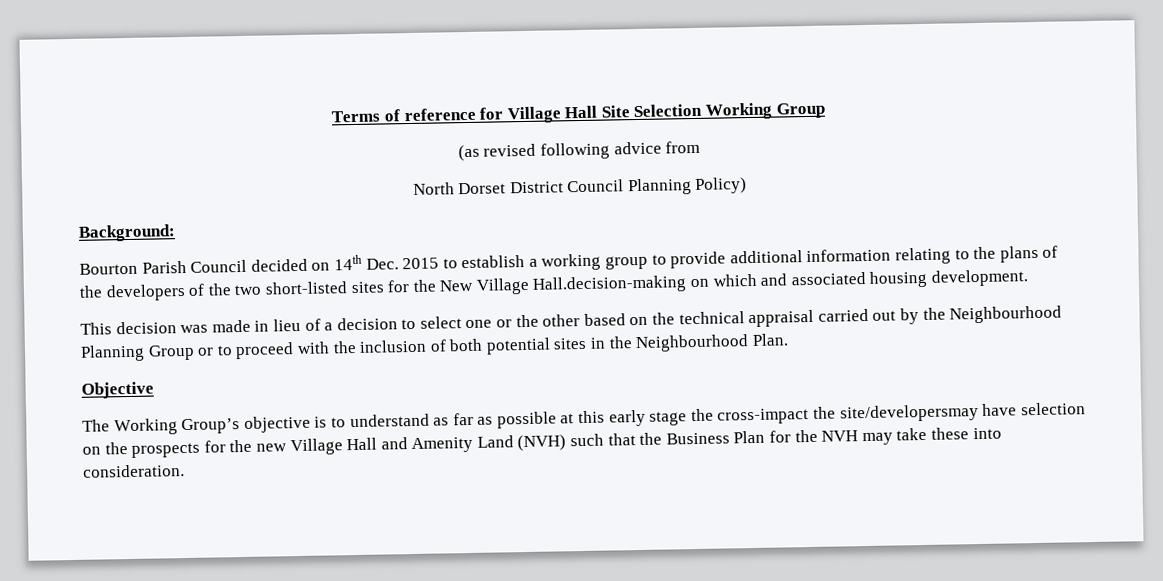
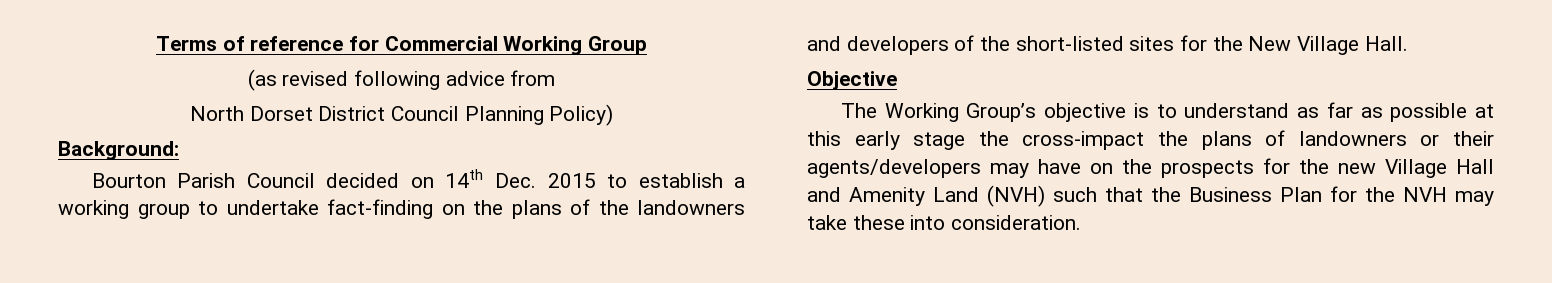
- Terms of reference for Village Hall Site Selection Working Group
+ Terms of reference for Commercial Working Group
- Bourton Parish Council decided on 14th Dec. 2015 to establish a working group to provide additional information relating to the plans of the developers of the two short-listed sites for the New Village Hall.decision-making on which and associated housing development.
- This decision was made in lieu of a decision to select one or the other based on the technical appraisal carried out by the Neighbourhood Planning Group or to proceed with the inclusion of both potential sites in the Neighbourhood Plan.
+ Bourton Parish Council decided on 14th Dec. 2015 to establish a working group to undertake fact-finding on the plans of the landowners and developers of the short-listed sites for the New Village Hall.
- The Working Group’s objective is to understand as far as possible at this early stage the cross-impact the site/developersmay have selection on the prospects for the new Village Hall and Amenity Land (NVH) such that the Business Plan for the NVH may take these into consideration.
+ The Working Group’s objective is to understand as far as possible at this early stage the cross-impact the plans of landowners or their agents/developers may have on the prospects for the new Village Hall and Amenity Land (NVH) such that the Business Plan for the NVH may take these into consideration.

